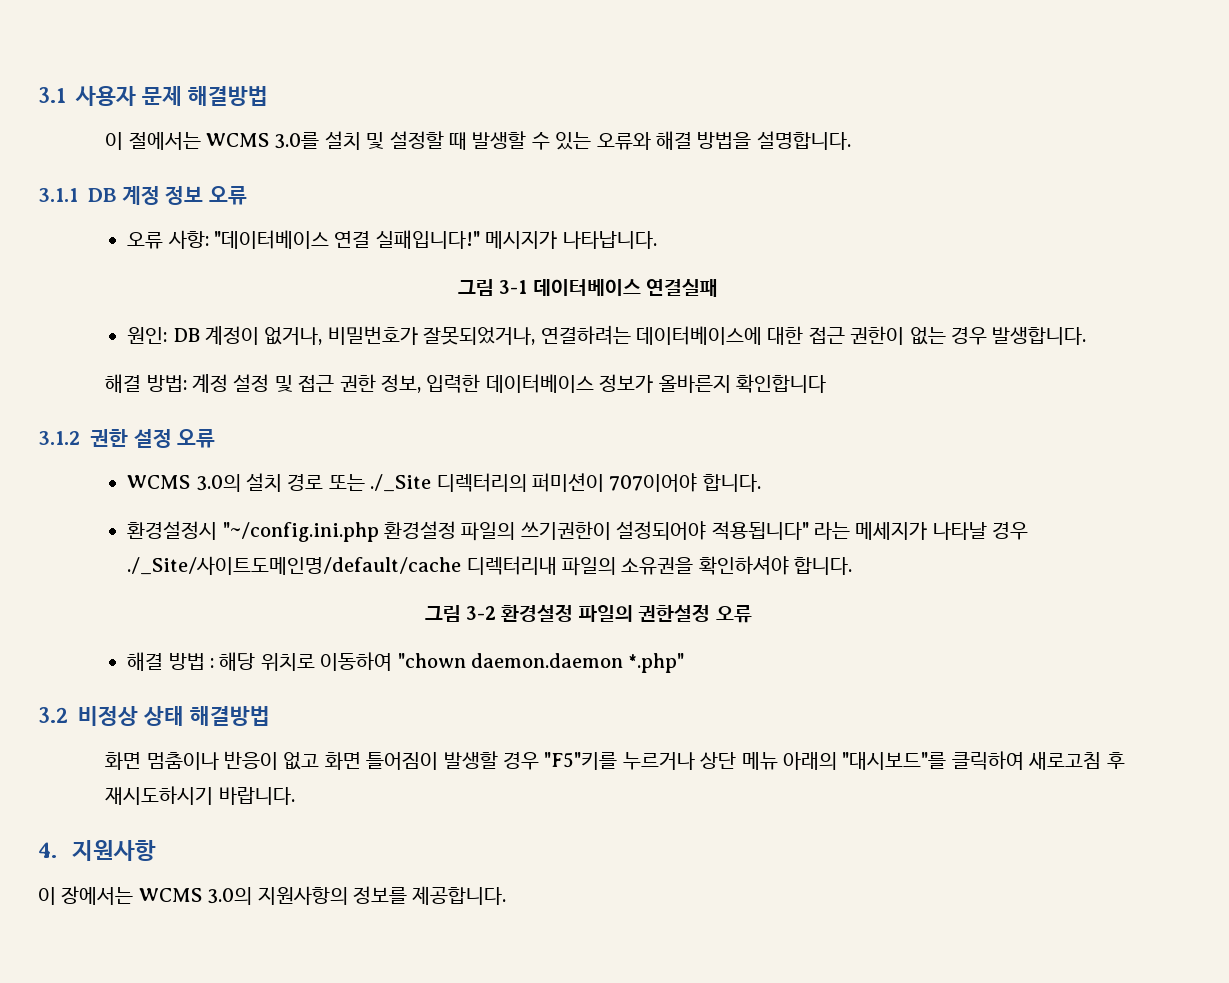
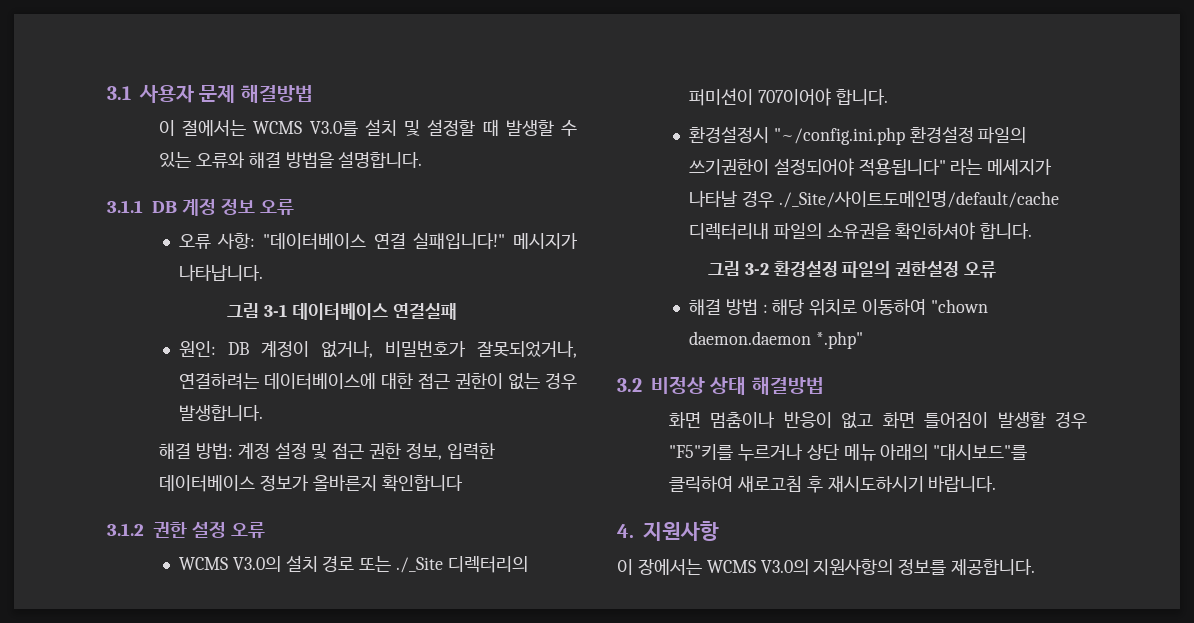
- 이 절에서는 WCMS 3.0를 설치 및 설정할 때 발생할 수 있는 오류와 해결 방법을 설명합니다.
+ 이 절에서는 WCMS V3.0를 설치 및 설정할 때 발생할 수 있는 오류와 해결 방법을 설명합니다.
- WCMS 3.0의 설치 경로 또는 ./_Site 디렉터리의 퍼미션이 707이어야 합니다.
+ WCMS V3.0의 설치 경로 또는 ./_Site 디렉터리의 퍼미션이 707이어야 합니다.
- 이 장에서는 WCMS 3.0의 지원사항의 정보를 제공합니다.
+ 이 장에서는 WCMS V3.0의 지원사항의 정보를 제공합니다.

